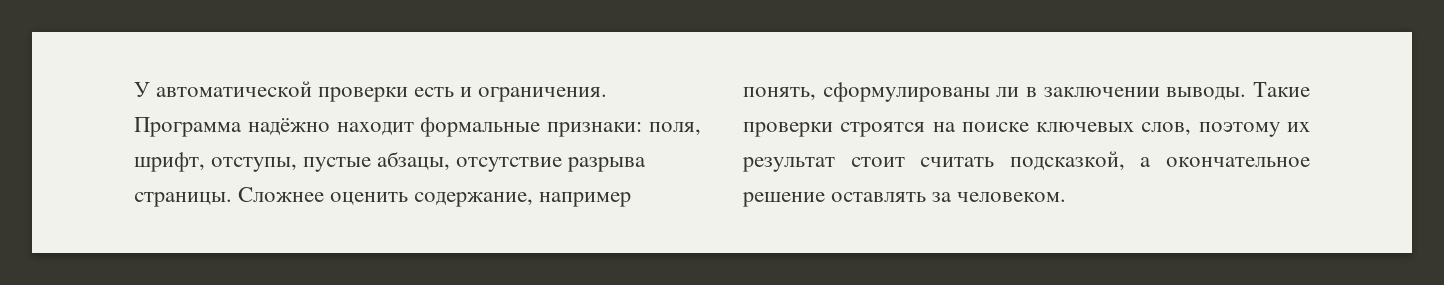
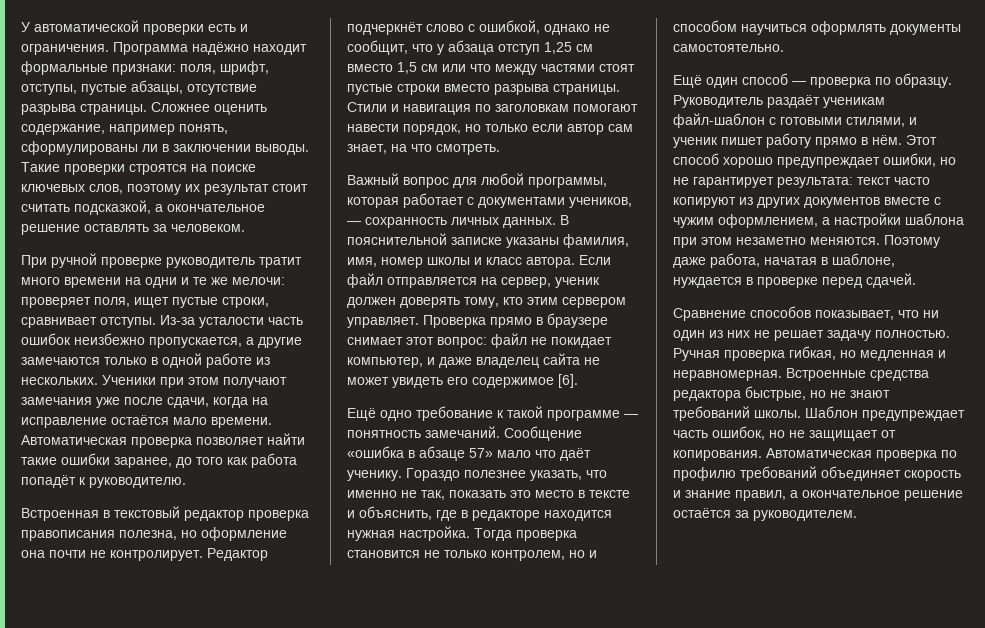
+ При ручной проверке руководитель тратит много времени на одни и те же мелочи: проверяет поля, ищет пустые строки, сравнивает отступы. Из-за усталости часть ошибок неизбежно пропускается, а другие замечаются только в одной работе из нескольких. Ученики при этом получают замечания уже после сдачи, когда на исправление остаётся мало времени. Автоматическая проверка позволяет найти такие ошибки заранее, до того как работа попадёт к руководителю.
+ Встроенная в текстовый редактор проверка правописания полезна, но оформление она почти не контролирует. Редактор подчеркнёт слово с ошибкой, однако не сообщит, что у абзаца отступ 1,25 см вместо 1,5 см или что между частями стоят пустые строки вместо разрыва страницы. Стили и навигация по заголовкам помогают навести порядок, но только если автор сам знает, на что смотреть.
+ Важный вопрос для любой программы, которая работает с документами учеников, — сохранность личных данных. В пояснительной записке указаны фамилия, имя, номер школы и класс автора. Если файл отправляется на сервер, ученик должен доверять тому, кто этим сервером управляет. Проверка прямо в браузере снимает этот вопрос: файл не покидает компьютер, и даже владелец сайта не может увидеть его содержимое [6].
+ Ещё одно требование к такой программе — понятность замечаний. Сообщение «ошибка в абзаце 57» мало что даёт ученику. Гораздо полезнее указать, что именно не так, показать это место в тексте и объяснить, где в редакторе находится нужная настройка. Тогда проверка становится не только контролем, но и способом научиться оформлять документы самостоятельно.
+ Ещё один способ — проверка по образцу. Руководитель раздаёт ученикам файл-шаблон с готовыми стилями, и ученик пишет работу прямо в нём. Этот способ хорошо предупреждает ошибки, но не гарантирует результата: текст часто копируют из других документов вместе с чужим оформлением, а настройки шаблона при этом незаметно меняются. Поэтому даже работа, начатая в шаблоне, нуждается в проверке перед сдачей.
+ Сравнение способов показывает, что ни один из них не решает задачу полностью. Ручная проверка гибкая, но медленная и неравномерная. Встроенные средства редактора быстрые, но не знают требований школы. Шаблон предупреждает часть ошибок, но не защищает от копирования. Автоматическая проверка по профилю требований объединяет скорость и знание правил, а окончательное решение остаётся за руководителем.

